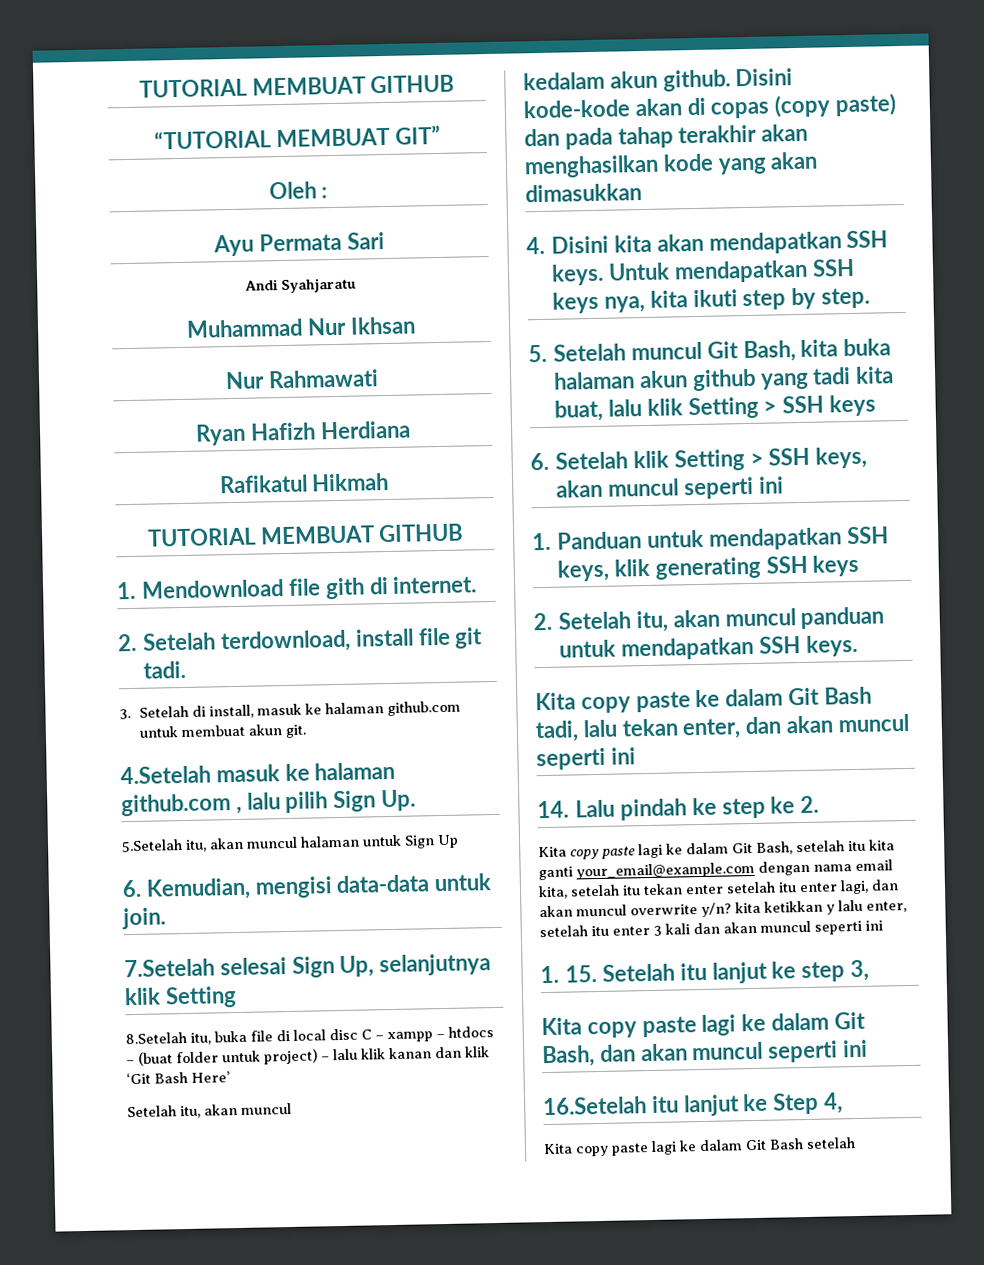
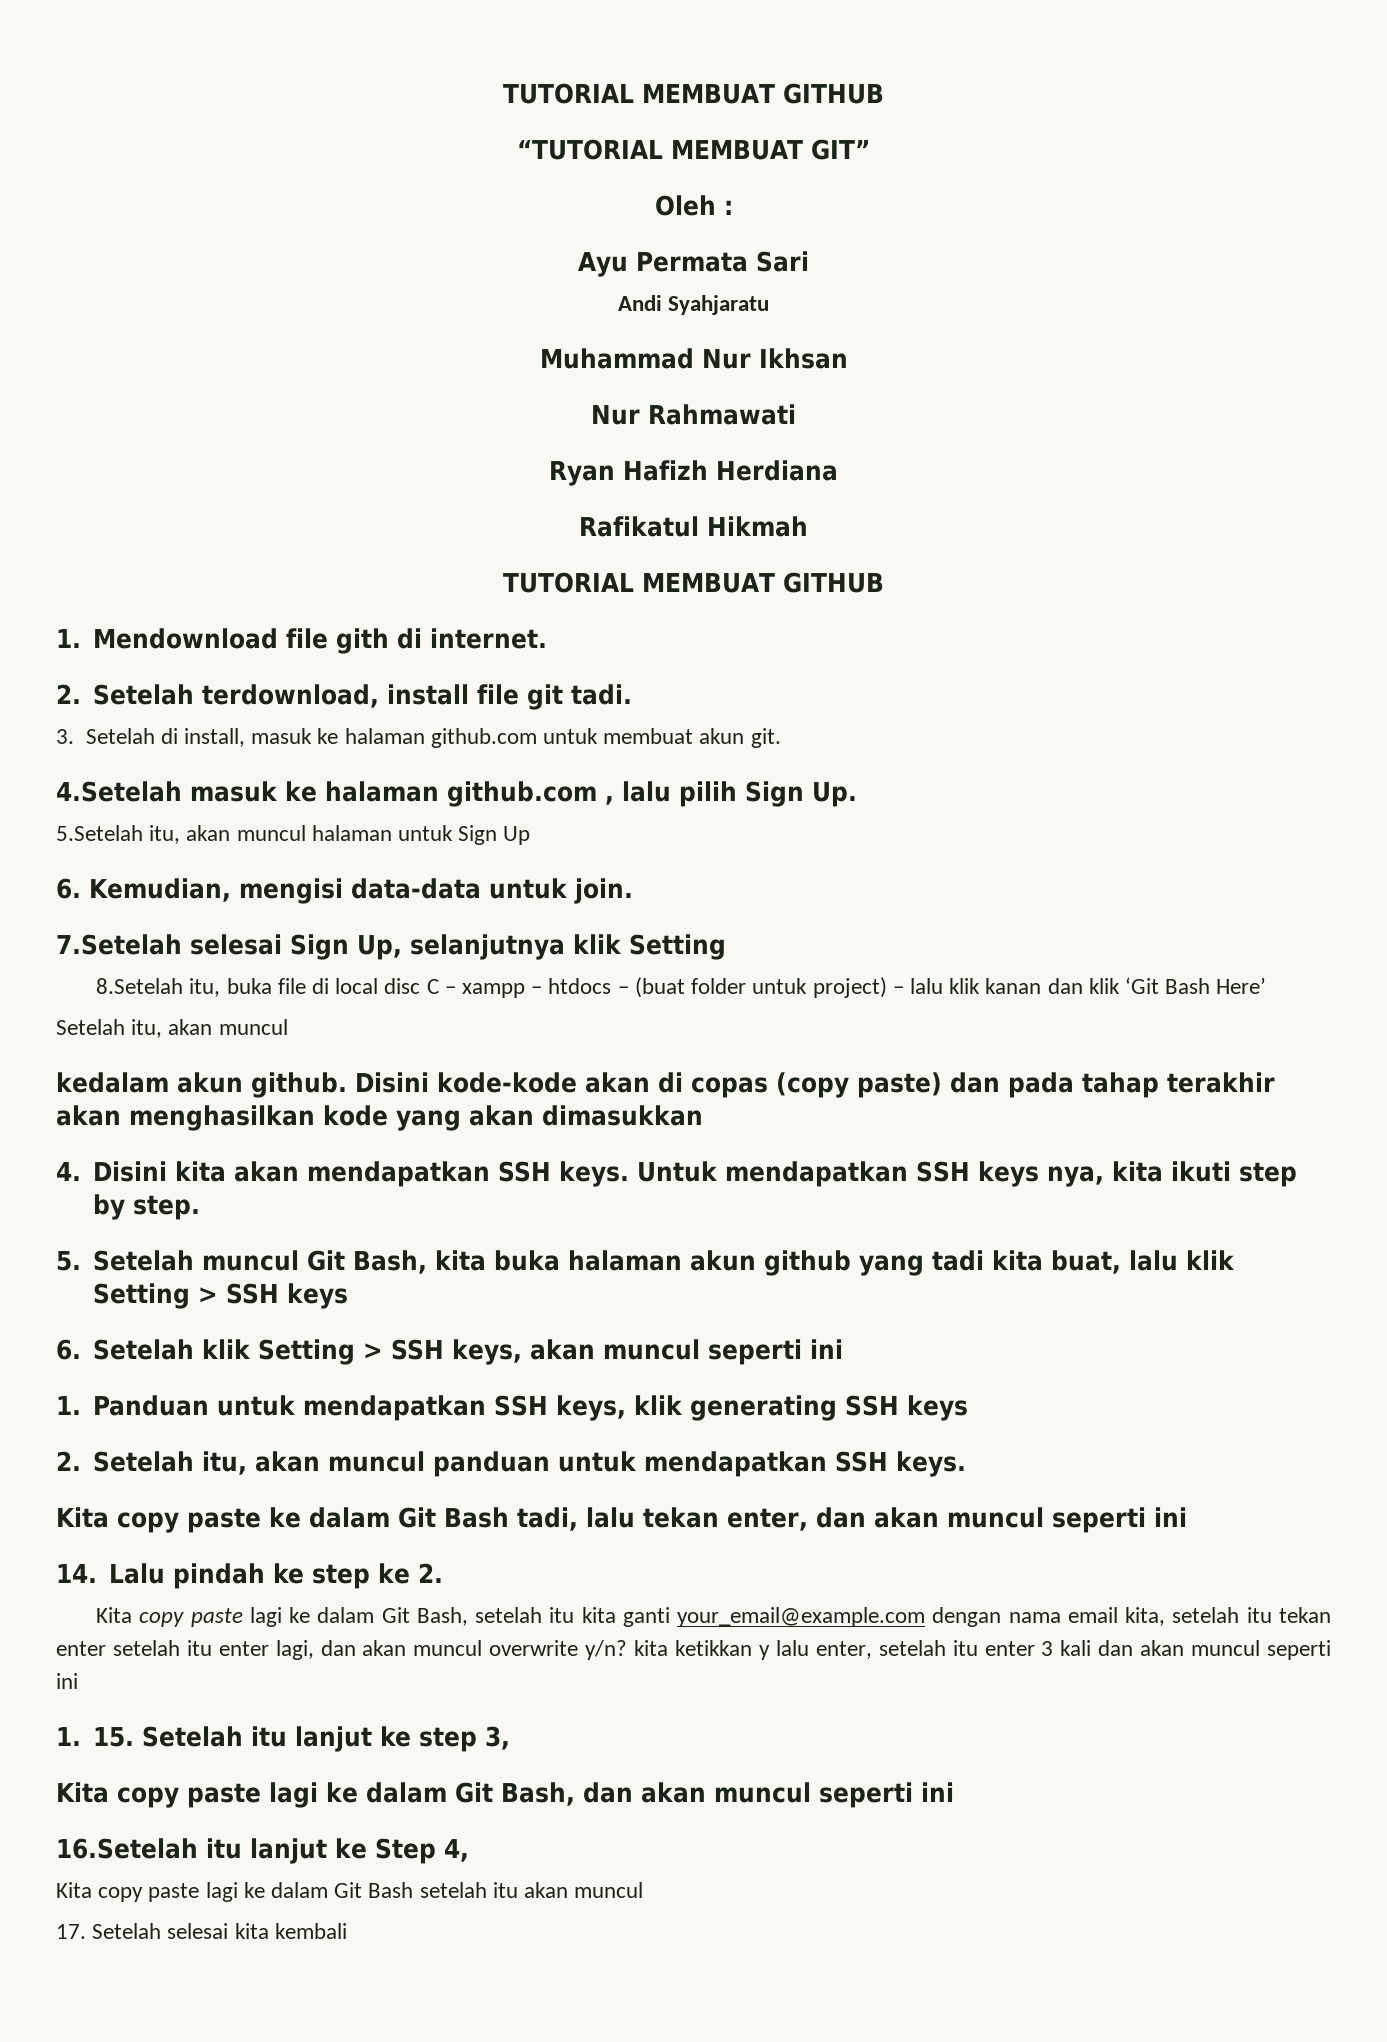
- Kita copy paste lagi ke dalam Git Bash setelah
+ Kita copy paste lagi ke dalam Git Bash setelah itu akan muncul
+ 17. Setelah selesai kita kembali

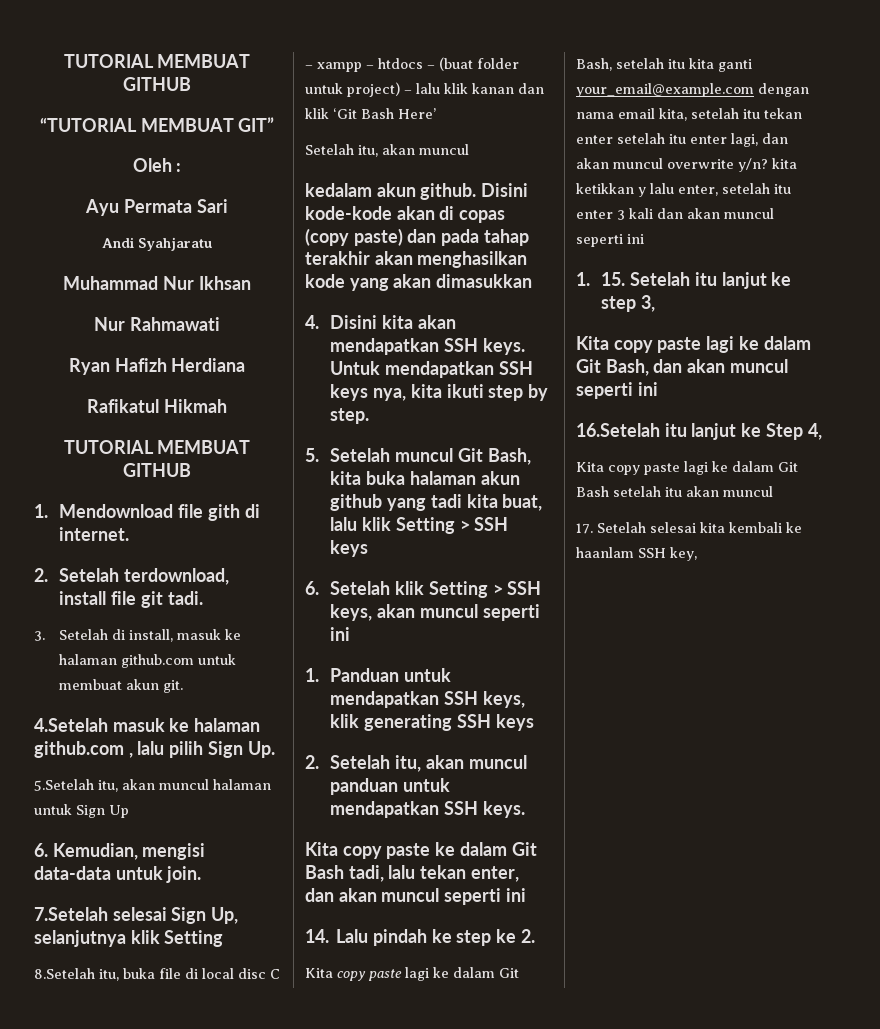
- 17. Setelah selesai kita kembali
+ 17. Setelah selesai kita kembali ke haanlam SSH key,

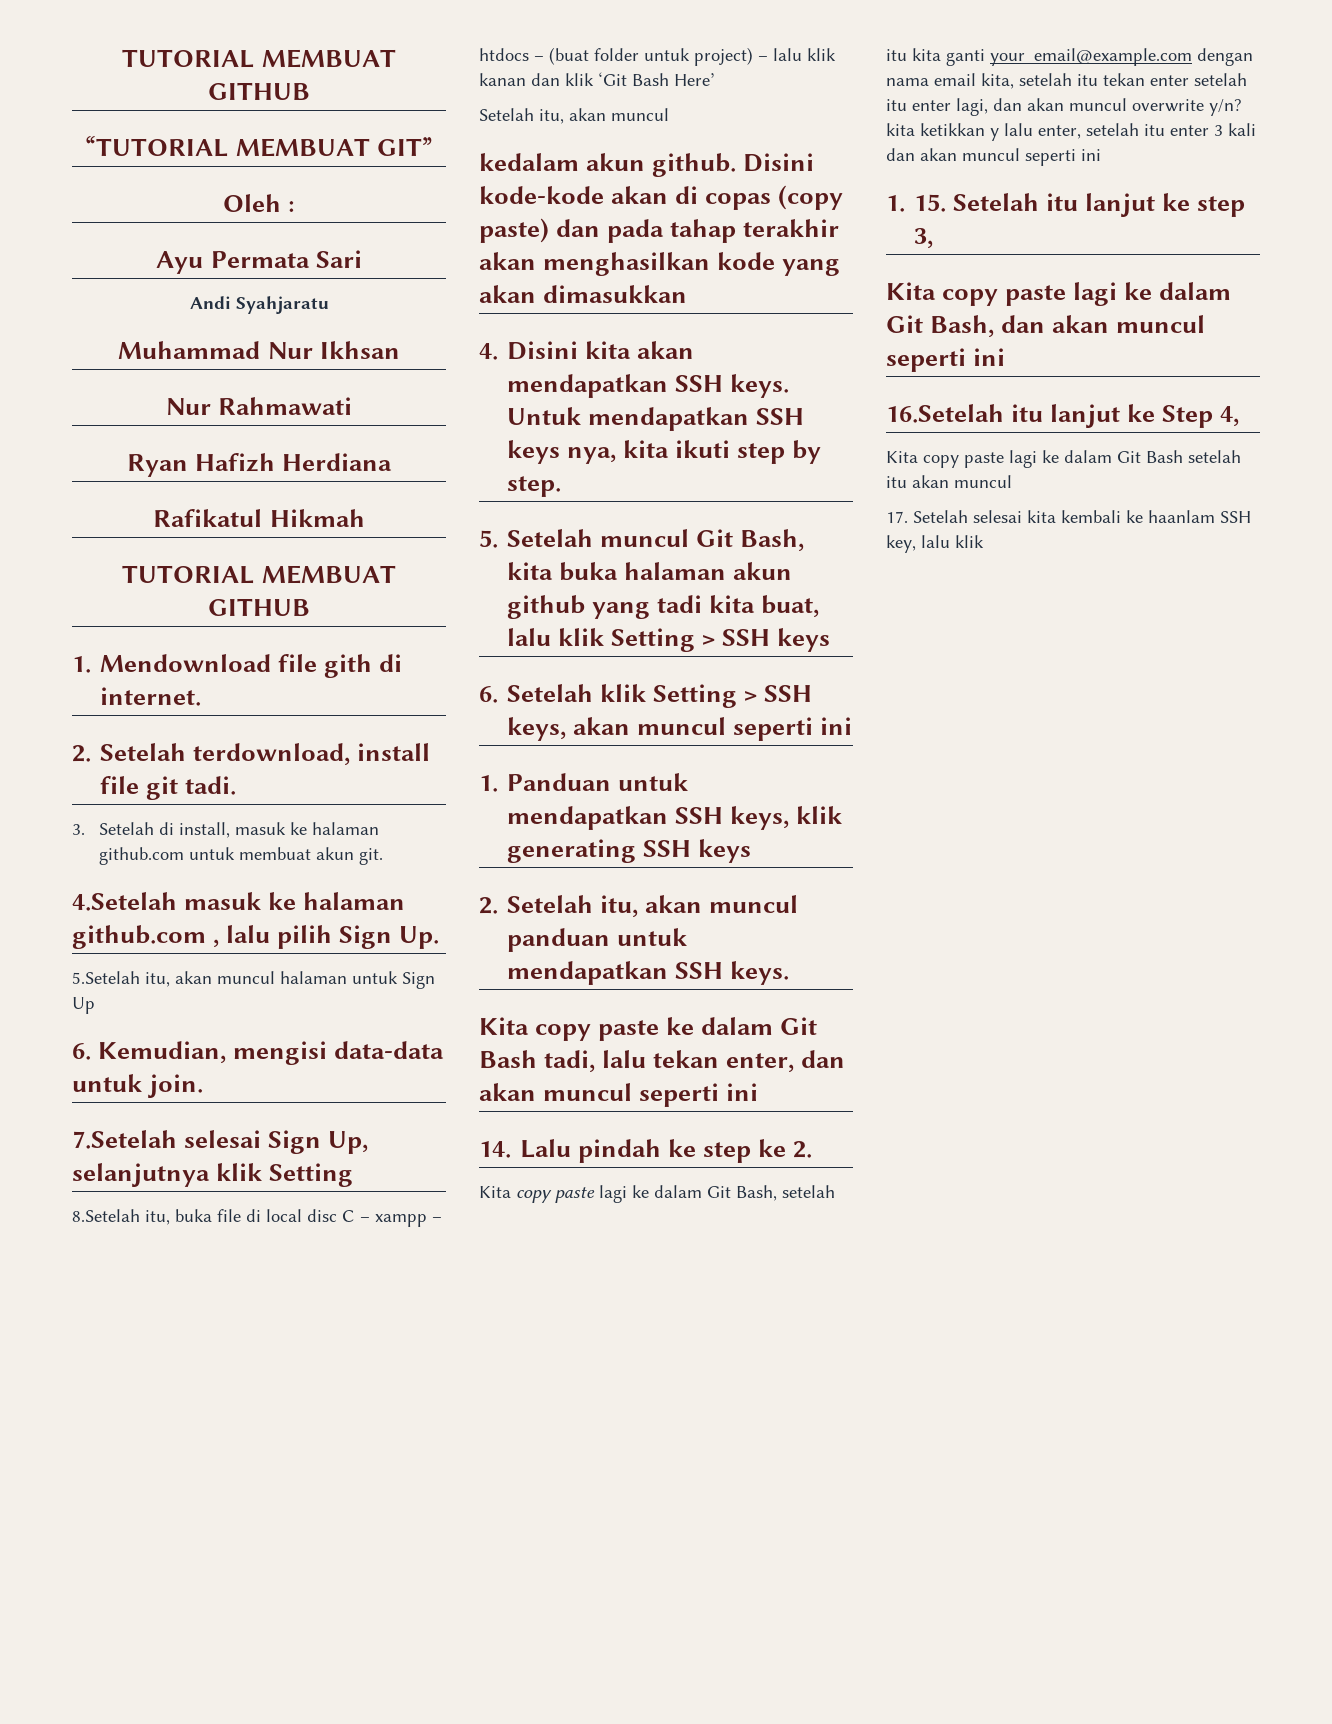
- 17. Setelah selesai kita kembali ke haanlam SSH key,
+ 17. Setelah selesai kita kembali ke haanlam SSH key, lalu klik

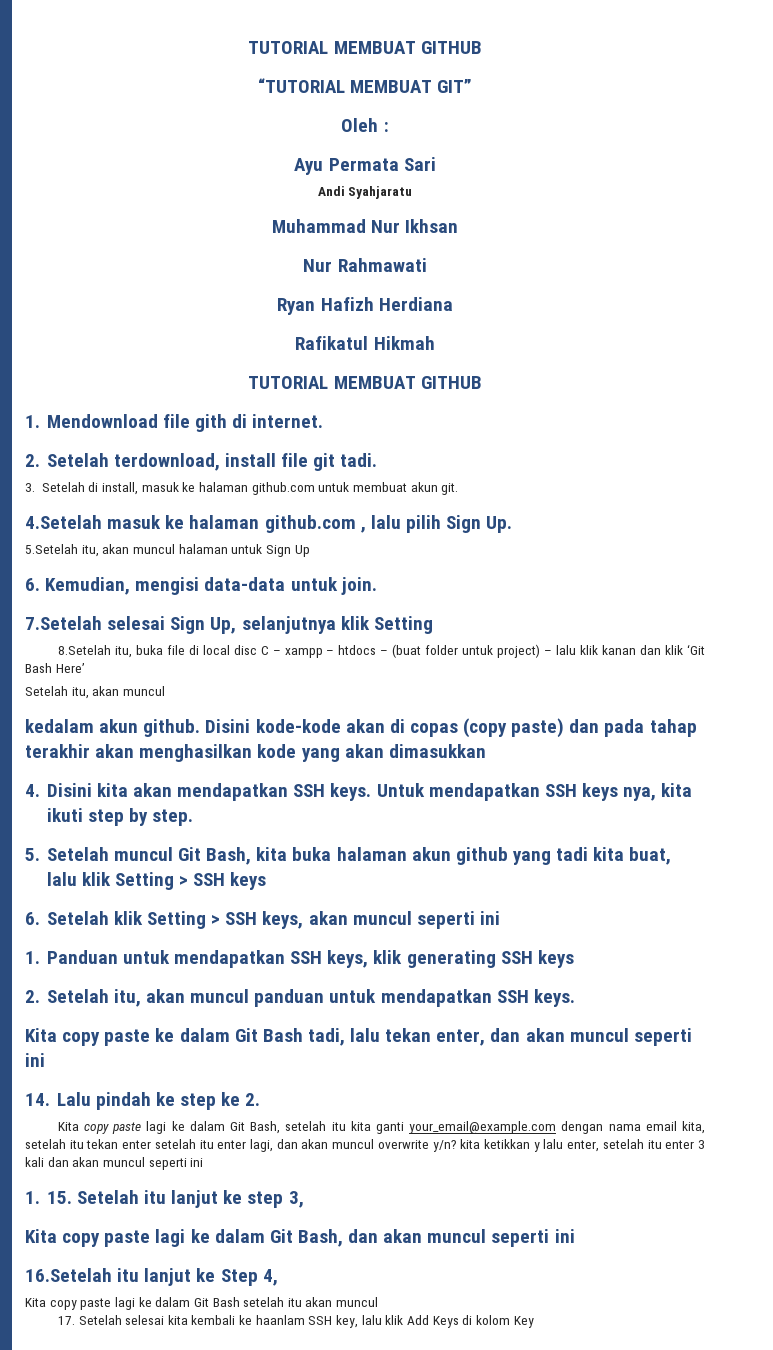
- 17. Setelah selesai kita kembali ke haanlam SSH key, lalu klik
+ 17. Setelah selesai kita kembali ke haanlam SSH key, lalu klik Add Keys di kolom Key

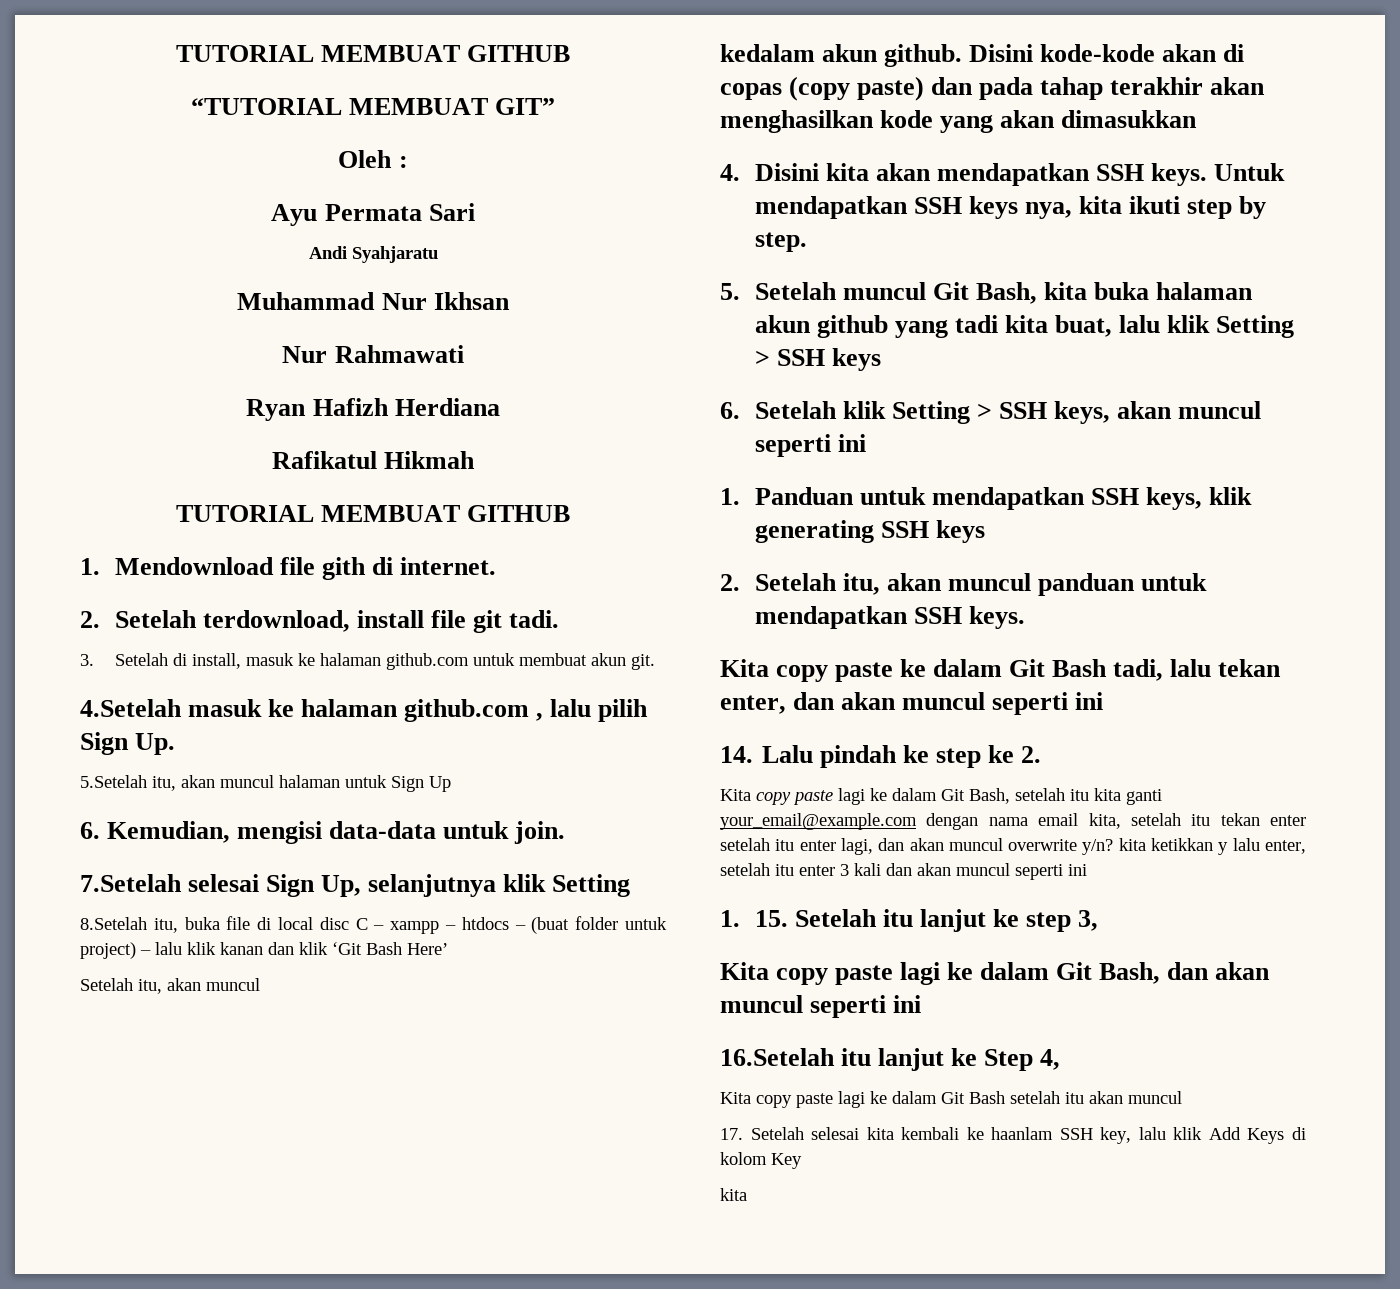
  17. Setelah selesai kita kembali ke haanlam SSH key, lalu klik Add Keys di kolom Key
+ kita

